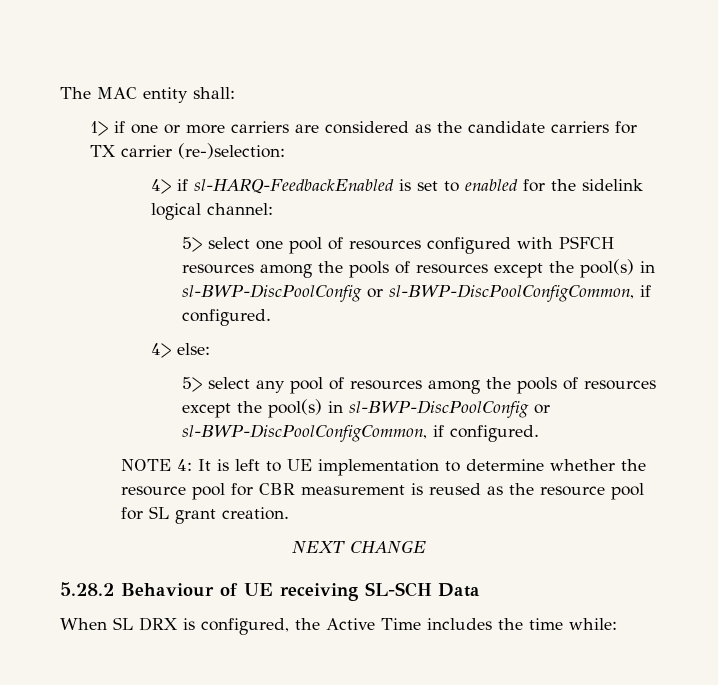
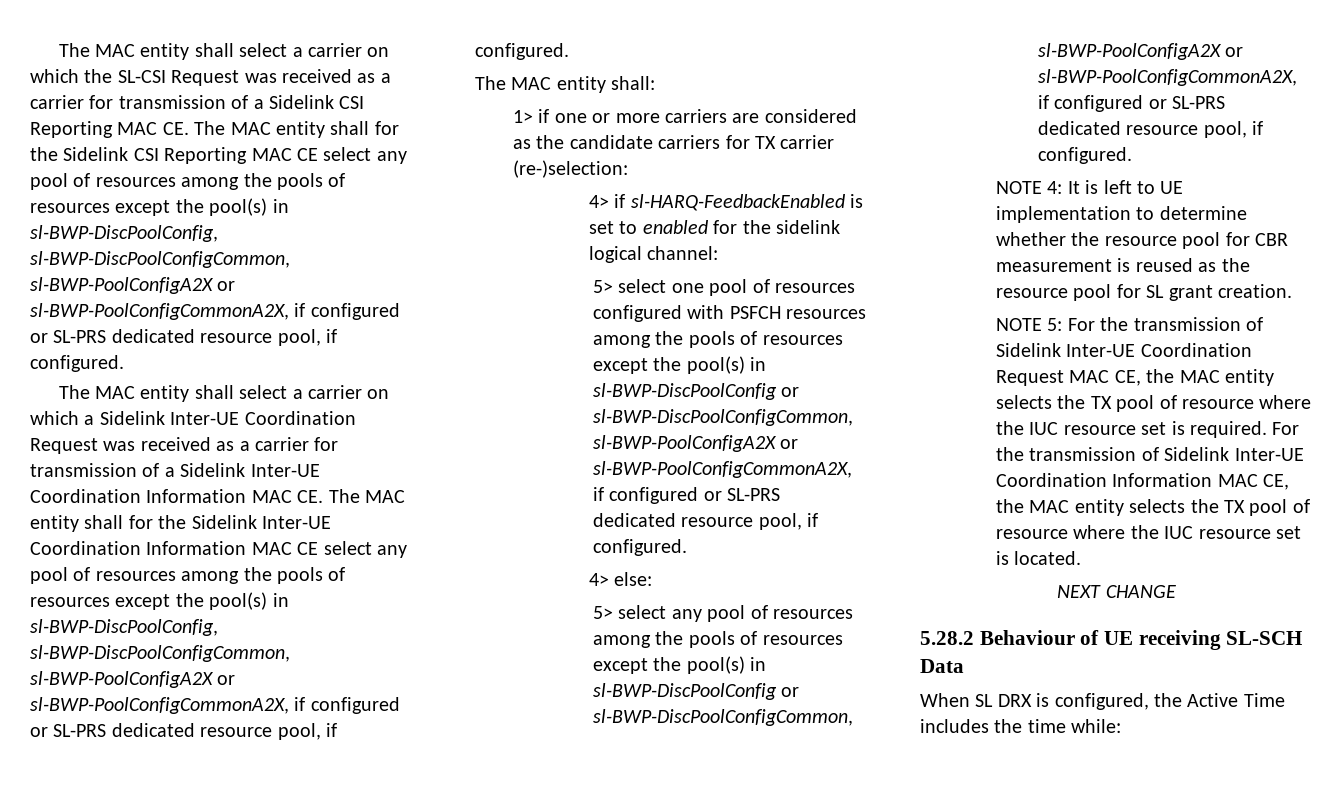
+ The MAC entity shall select a carrier on which the SL-CSI Request was received as a carrier for transmission of a Sidelink CSI Reporting MAC CE. The MAC entity shall for the Sidelink CSI Reporting MAC CE select any pool of resources among the pools of resources except the pool(s) in sl-BWP-DiscPoolConfig, sl-BWP-DiscPoolConfigCommon, sl-BWP-PoolConfigA2X or sl-BWP-PoolConfigCommonA2X, if configured or SL-PRS dedicated resource pool, if configured.
+ The MAC entity shall select a carrier on which a Sidelink Inter-UE Coordination Request was received as a carrier for transmission of a Sidelink Inter-UE Coordination Information MAC CE. The MAC entity shall for the Sidelink Inter-UE Coordination Information MAC CE select any pool of resources among the pools of resources except the pool(s) in sl-BWP-DiscPoolConfig, sl-BWP-DiscPoolConfigCommon, sl-BWP-PoolConfigA2X or sl-BWP-PoolConfigCommonA2X, if configured or SL-PRS dedicated resource pool, if configured.
- 5> select one pool of resources configured with PSFCH resources among the pools of resources except the pool(s) in sl-BWP-DiscPoolConfig or sl-BWP-DiscPoolConfigCommon, if configured.
+ 5> select one pool of resources configured with PSFCH resources among the pools of resources except the pool(s) in sl-BWP-DiscPoolConfig or sl-BWP-DiscPoolConfigCommon, sl-BWP-PoolConfigA2X or sl-BWP-PoolConfigCommonA2X, if configured or SL-PRS dedicated resource pool, if configured.
- 5> select any pool of resources among the pools of resources except the pool(s) in sl-BWP-DiscPoolConfig or sl-BWP-DiscPoolConfigCommon, if configured.
+ 5> select any pool of resources among the pools of resources except the pool(s) in sl-BWP-DiscPoolConfig or sl-BWP-DiscPoolConfigCommon, sl-BWP-PoolConfigA2X or sl-BWP-PoolConfigCommonA2X, if configured or SL-PRS dedicated resource pool, if configured.
+ NOTE 5: For the transmission of Sidelink Inter-UE Coordination Request MAC CE, the MAC entity selects the TX pool of resource where the IUC resource set is required. For the transmission of Sidelink Inter-UE Coordination Information MAC CE, the MAC entity selects the TX pool of resource where the IUC resource set is located.

